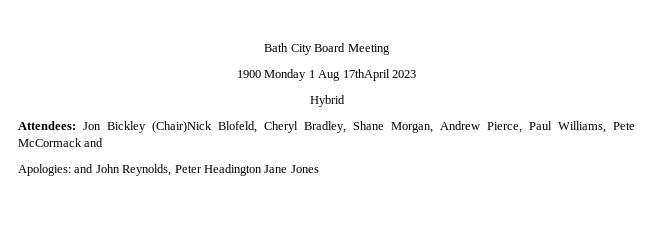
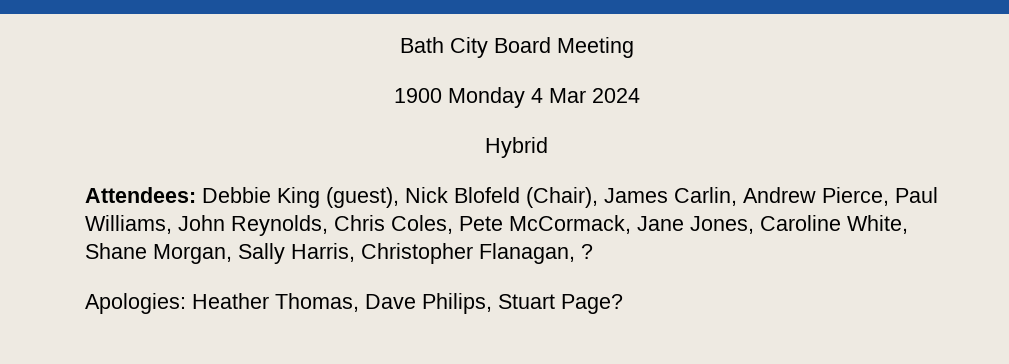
- 1900 Monday 1 Aug 17thApril 2023
+ 1900 Monday 4 Mar 2024
  Hybrid
- Attendees: Jon Bickley (Chair)Nick Blofeld, Cheryl Bradley, Shane Morgan, Andrew Pierce, Paul Williams, Pete McCormack and
- Apologies: and John Reynolds, Peter Headington Jane Jones
+ Attendees: Debbie King (guest), Nick Blofeld (Chair), James Carlin, Andrew Pierce, Paul Williams, John Reynolds, Chris Coles, Pete McCormack, Jane Jones, Caroline White, Shane Morgan, Sally Harris, Christopher Flanagan, ?
+ Apologies: Heather Thomas, Dave Philips, Stuart Page?

